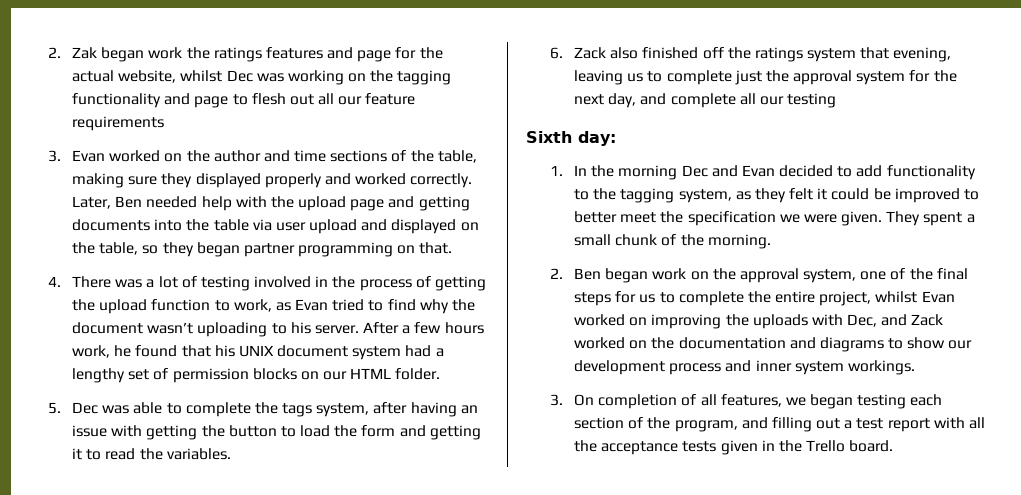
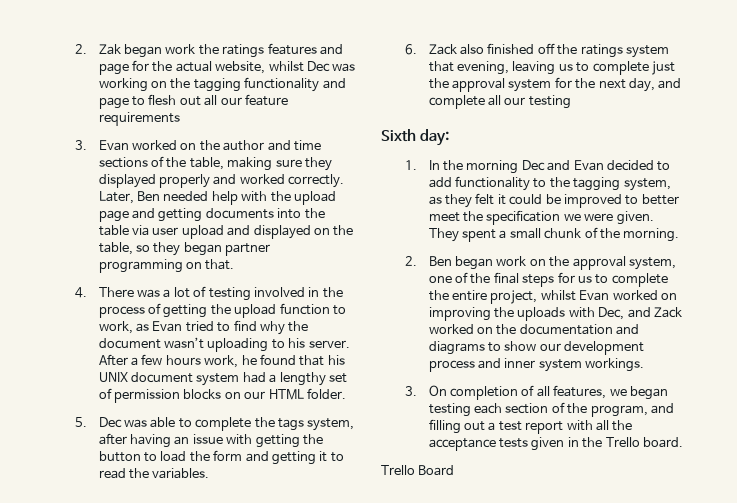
+ Trello Board

